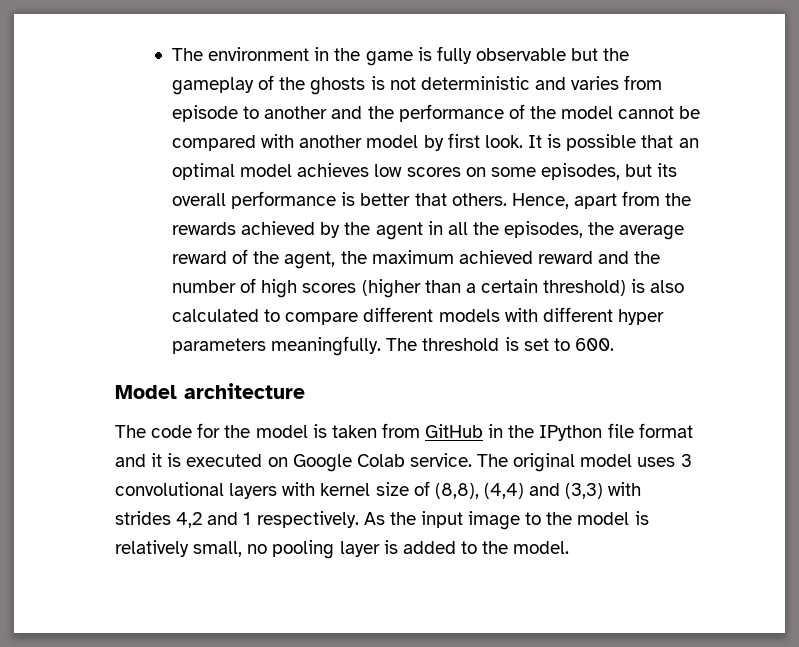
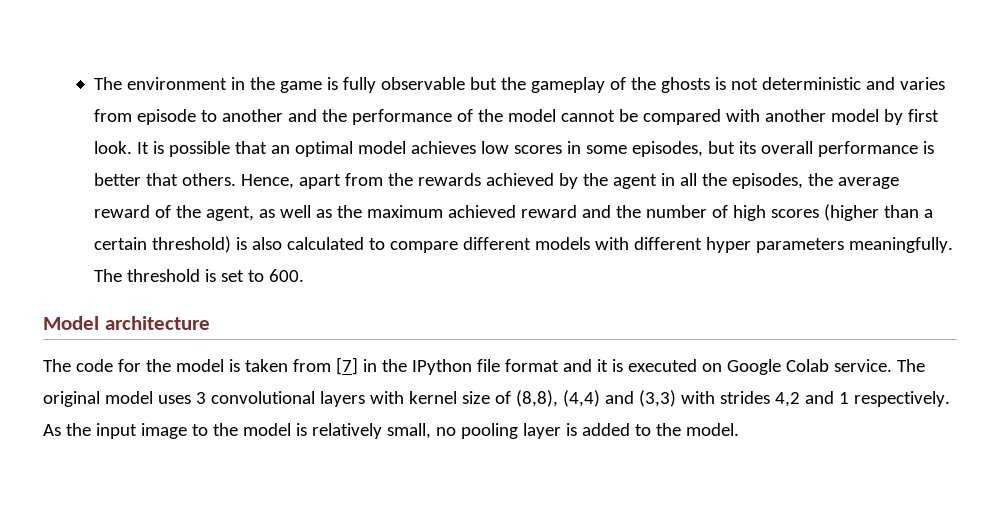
- It is possible that an optimal model achieves low scores on some episodes, but its overall performance is better that others.
+ It is possible that an optimal model achieves low scores in some episodes, but its overall performance is better that others.
- Hence, apart from the rewards achieved by the agent in all the episodes, the average reward of the agent, the maximum achieved reward and the number of high scores (higher than a certain threshold) is also calculated to compare different models with different hyper parameters meaningfully.
+ Hence, apart from the rewards achieved by the agent in all the episodes, the average reward of the agent, as well as the maximum achieved reward and the number of high scores (higher than a certain threshold) is also calculated to compare different models with different hyper parameters meaningfully.
- The code for the model is taken from GitHub in the IPython file format and it is executed on Google Colab service.
+ The code for the model is taken from [7] in the IPython file format and it is executed on Google Colab service.

